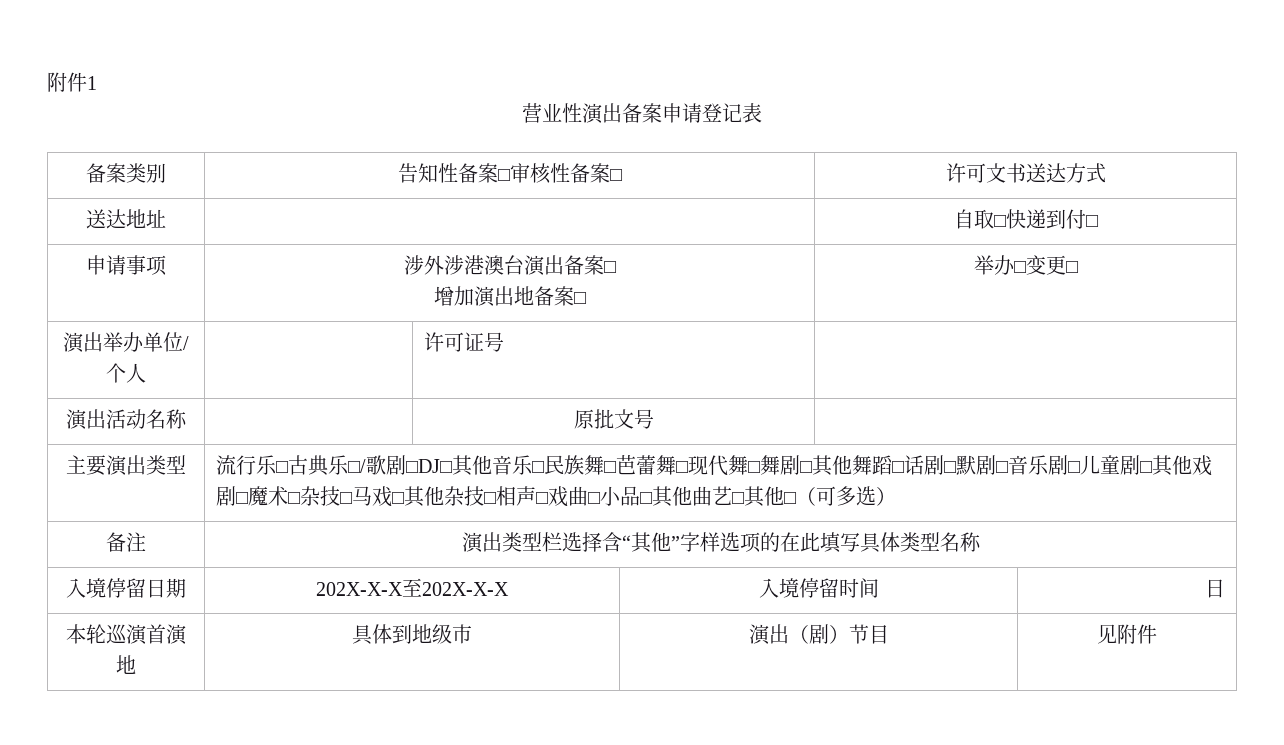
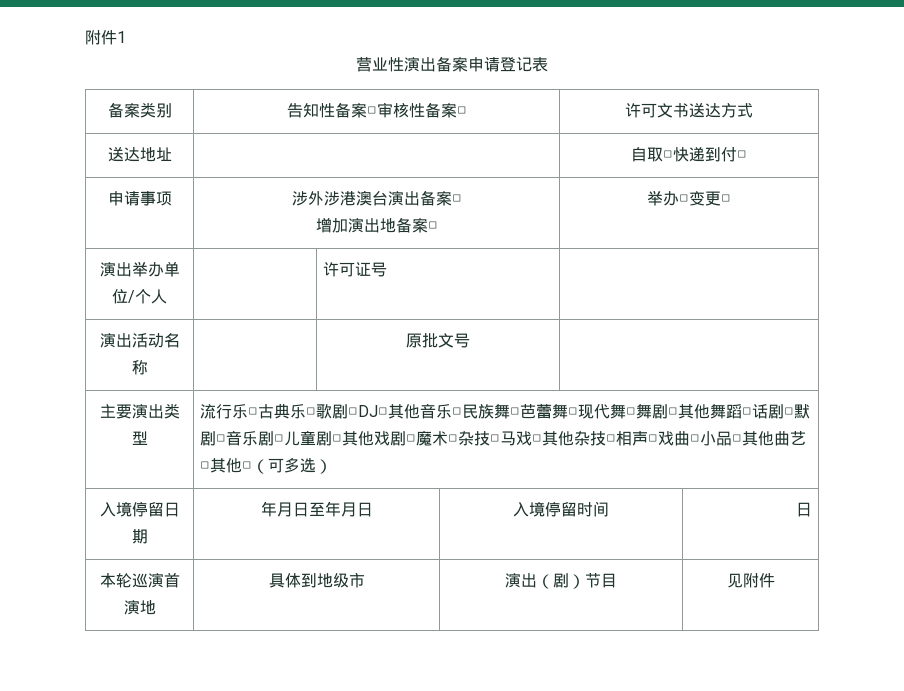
- 流行乐□古典乐□/歌剧□DJ□其他音乐□民族舞□芭蕾舞□现代舞□舞剧□其他舞蹈□话剧□默剧□音乐剧□儿童剧□其他戏剧□魔术□杂技□马戏□其他杂技□相声□戏曲□小品□其他曲艺□其他□（可多选）
+ 流行乐□古典乐□歌剧□DJ□其他音乐□民族舞□芭蕾舞□现代舞□舞剧□其他舞蹈□话剧□默剧□音乐剧□儿童剧□其他戏剧□魔术□杂技□马戏□其他杂技□相声□戏曲□小品□其他曲艺□其他□（可多选）
- 备注 | 演出类型栏选择含“其他”字样选项的在此填写具体类型名称
- 入境停留日期 | 202X-X-X至202X-X-X | 入境停留时间 | 日
+ 入境停留日期 | 年月日至年月日 | 入境停留时间 | 日

